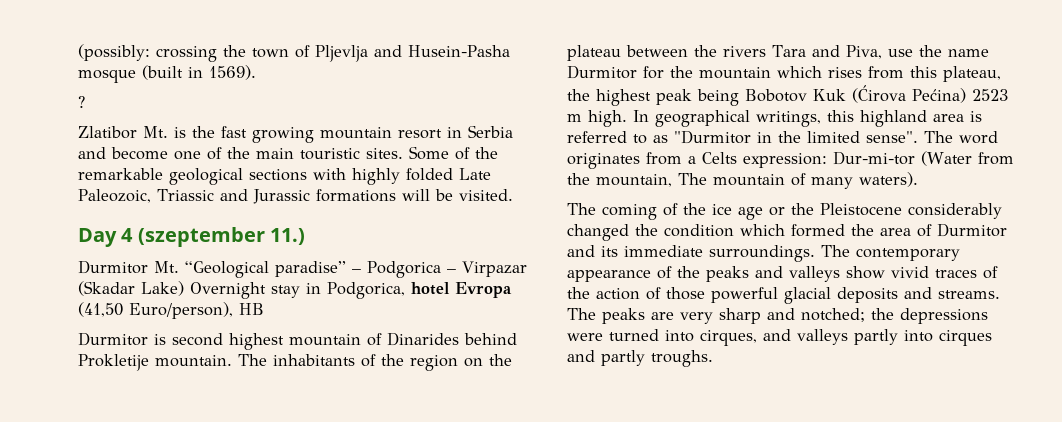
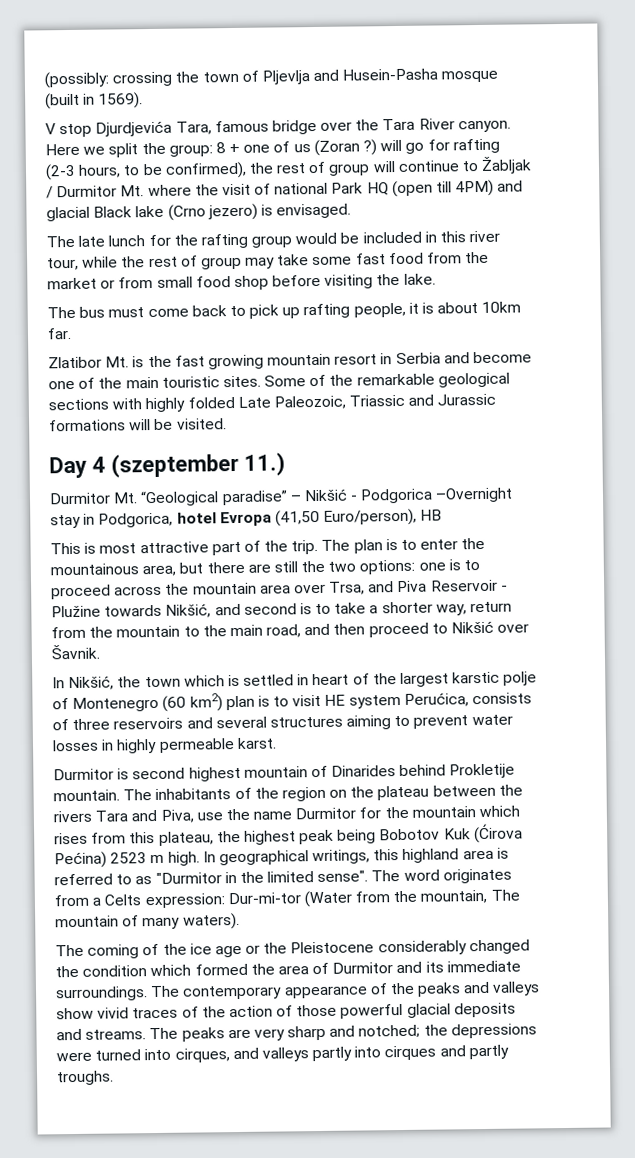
- ?
+ V stop Djurdjevića Tara, famous bridge over the Tara River canyon. Here we split the group: 8 + one of us (Zoran ?) will go for rafting (2-3 hours, to be confirmed), the rest of group will continue to Žabljak / Durmitor Mt. where the visit of national Park HQ (open till 4PM) and glacial Black lake (Crno jezero) is envisaged.
+ The late lunch for the rafting group would be included in this river tour, while the rest of group may take some fast food from the market or from small food shop before visiting the lake.
+ The bus must come back to pick up rafting people, it is about 10km far.
- Durmitor Mt. “Geological paradise” – Podgorica – Virpazar (Skadar Lake) Overnight stay in Podgorica, hotel Evropa (41,50 Euro/person), HB
+ Durmitor Mt. “Geological paradise” – Nikšić - Podgorica –Overnight stay in Podgorica, hotel Evropa (41,50 Euro/person), HB
+ This is most attractive part of the trip. The plan is to enter the mountainous area, but there are still the two options: one is to proceed across the mountain area over Trsa, and Piva Reservoir - Plužine towards Nikšić, and second is to take a shorter way, return from the mountain to the main road, and then proceed to Nikšić over Šavnik.
+ In Nikšić, the town which is settled in heart of the largest karstic polje of Montenegro (60 km2) plan is to visit HE system Perućica, consists of three reservoirs and several structures aiming to prevent water losses in highly permeable karst.

